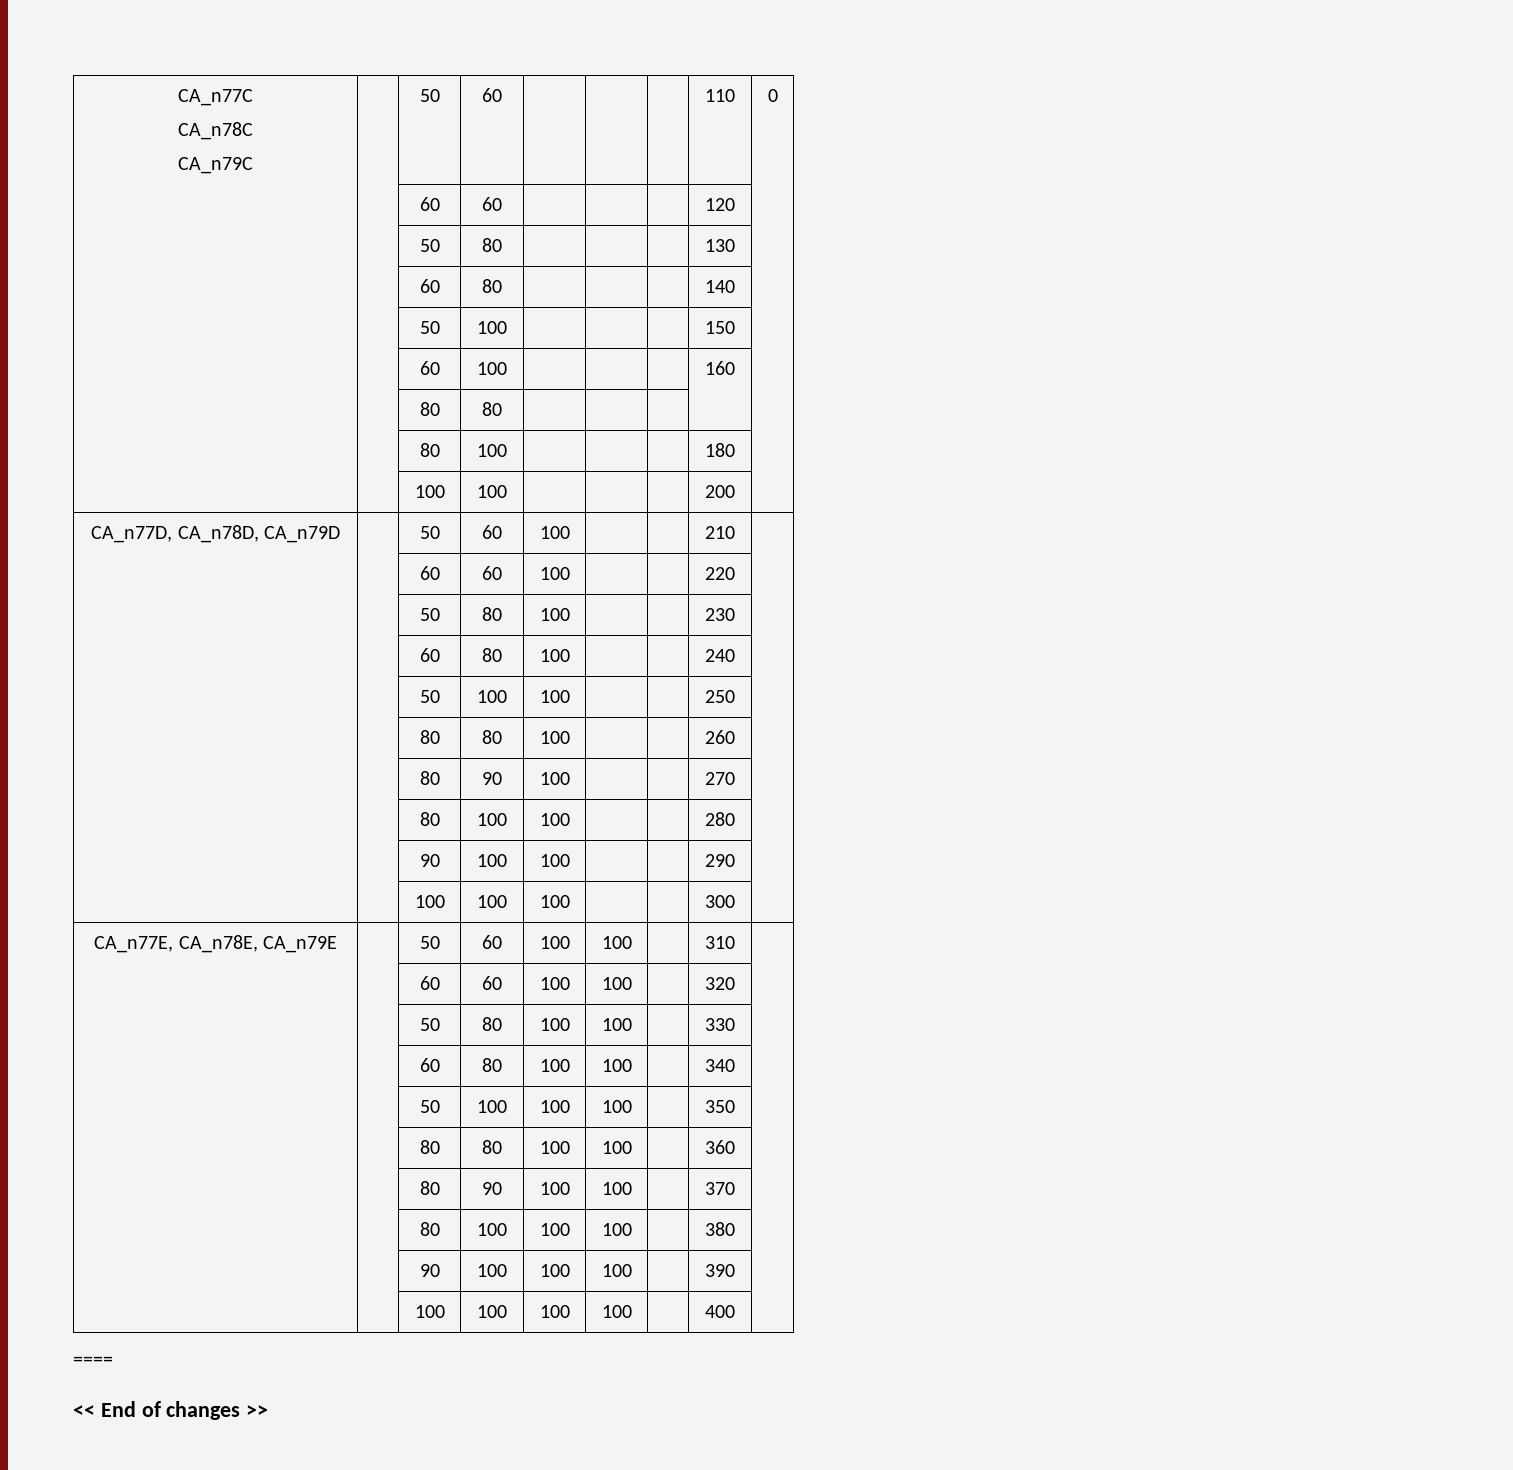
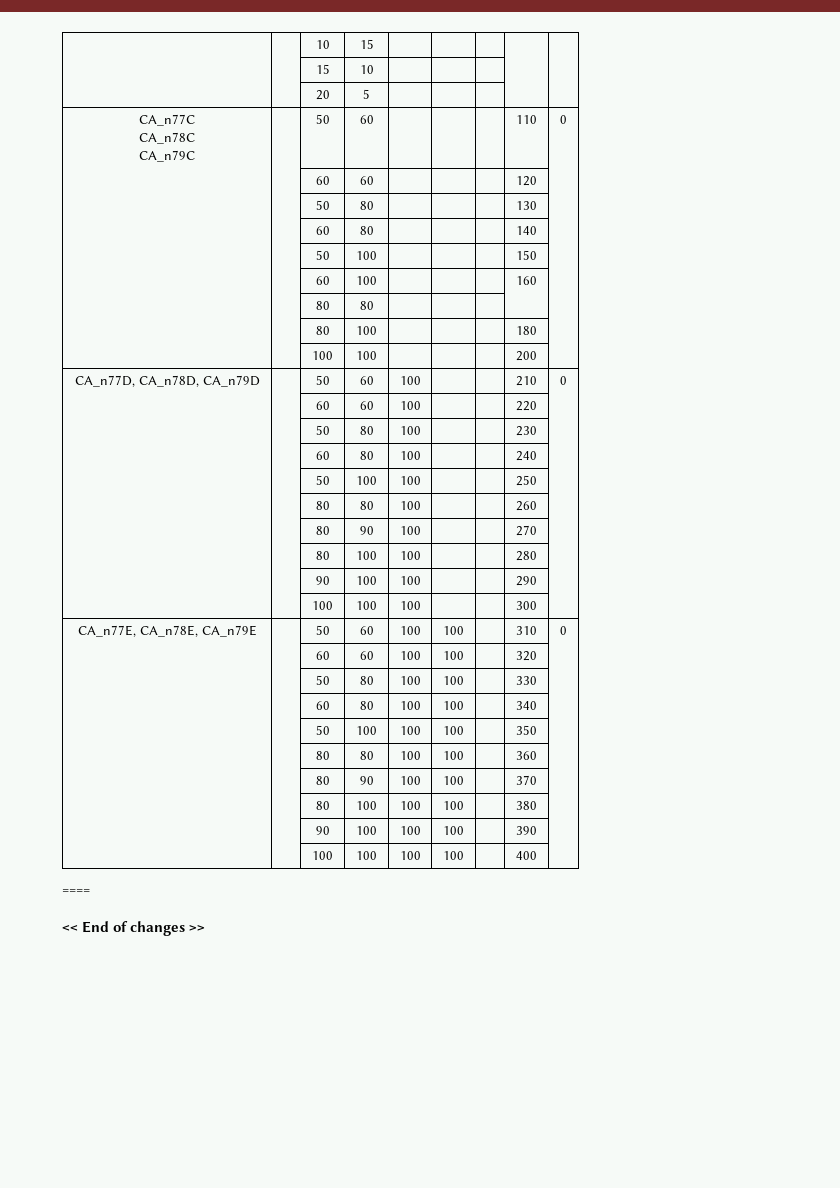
+ | | 10 | 15 | | | | |
+ | | 15 | 10 | | | | |
+ | | 20 | 5 | | | | |
- CA_n77D, CA_n78D, CA_n79D | | 50 | 60 | 100 | | | 210 |
+ CA_n77D, CA_n78D, CA_n79D | | 50 | 60 | 100 | | | 210 | 0
- CA_n77E, CA_n78E, CA_n79E | | 50 | 60 | 100 | 100 | | 310 |
+ CA_n77E, CA_n78E, CA_n79E | | 50 | 60 | 100 | 100 | | 310 | 0

